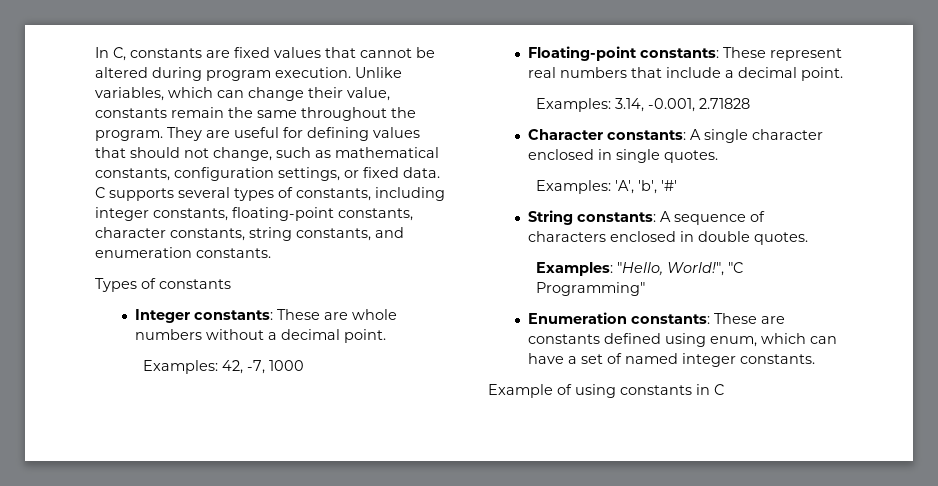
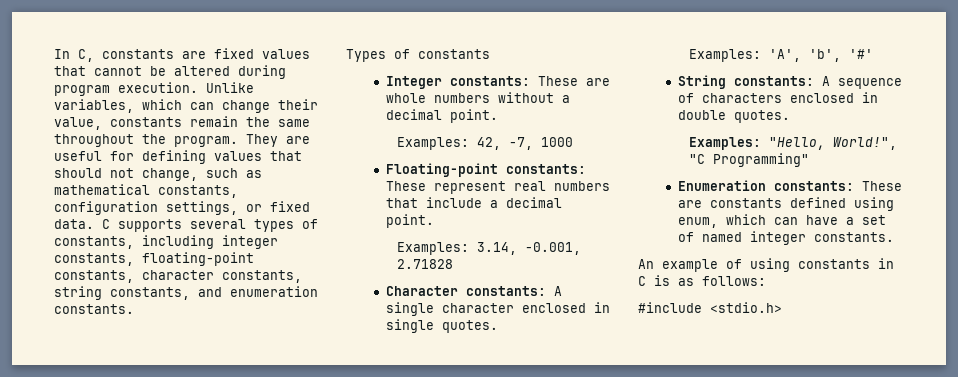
- Example of using constants in C
+ An example of using constants in C is as follows:
+ #include <stdio.h>

